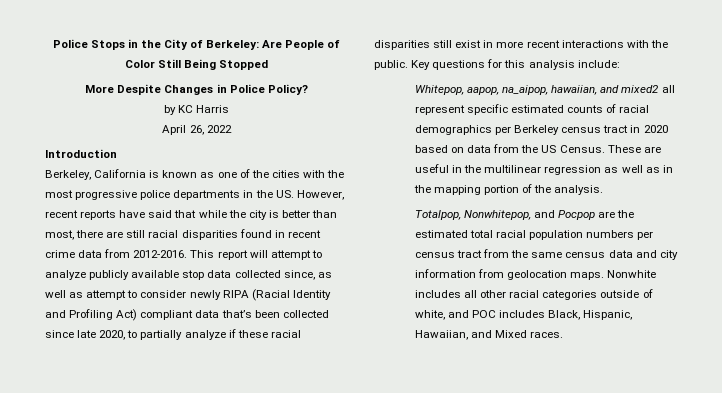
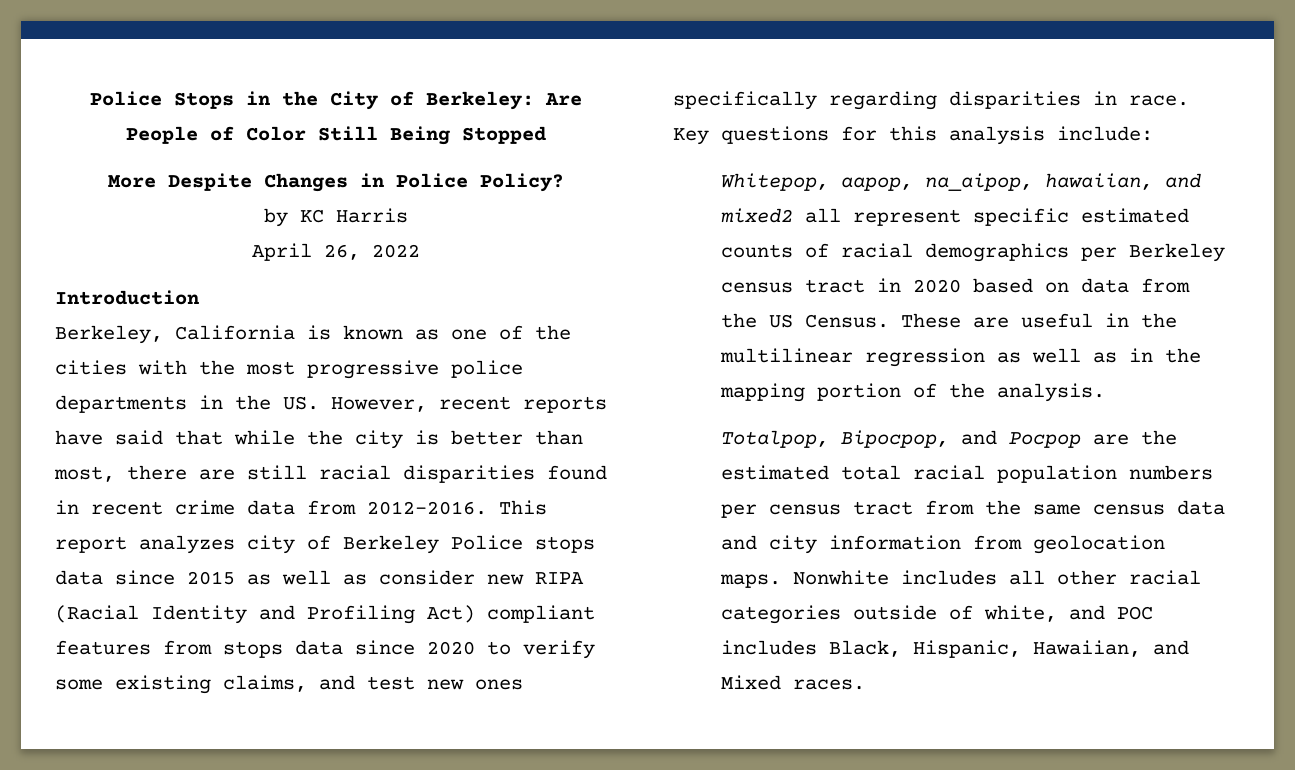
- This report will attempt to analyze publicly available stop data collected since, as well as attempt to consider newly RIPA (Racial Identity and Profiling Act) compliant data that’s been collected since late 2020, to partially analyze if these racial disparities still exist in more recent interactions with the public.
+ This report analyzes city of Berkeley Police stops data since 2015 as well as consider new RIPA (Racial Identity and Profiling Act) compliant features from stops data since 2020 to verify some existing claims, and test new ones specifically regarding disparities in race.
- Totalpop, Nonwhitepop, and Pocpop are the estimated total racial population numbers per census tract from the same census data and city information from geolocation maps.
+ Totalpop, Bipocpop, and Pocpop are the estimated total racial population numbers per census tract from the same census data and city information from geolocation maps.

